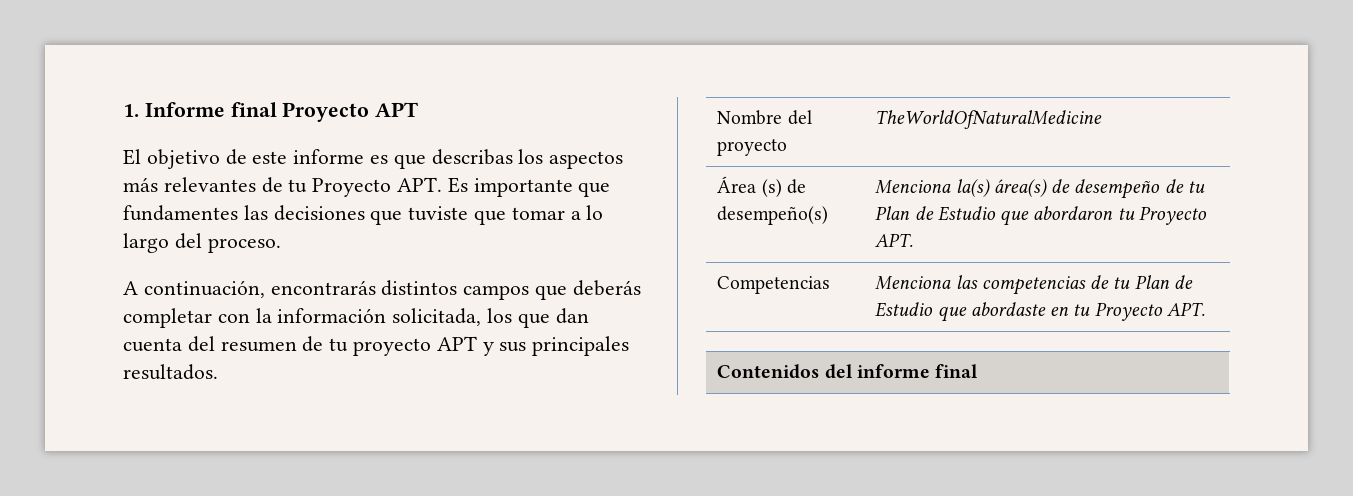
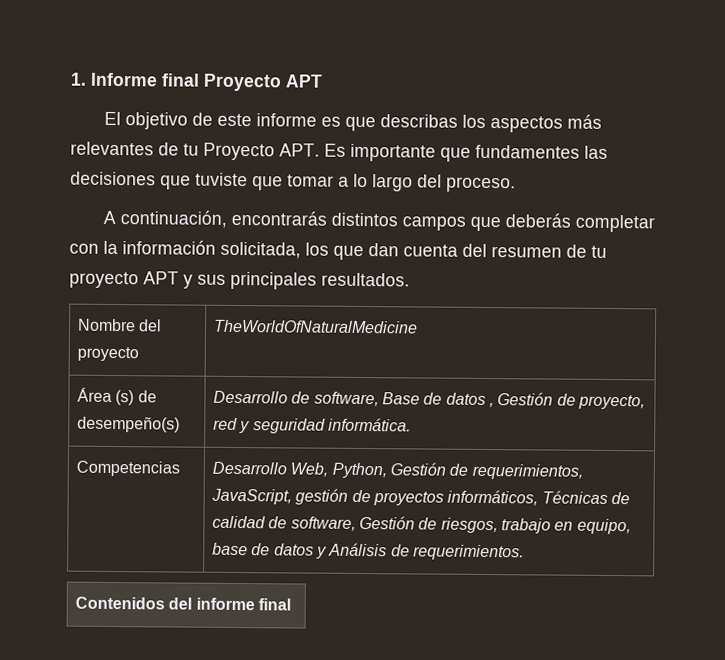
- Área (s) de desempeño(s) | Menciona la(s) área(s) de desempeño de tu Plan de Estudio que abordaron tu Proyecto APT.
- Competencias | Menciona las competencias de tu Plan de Estudio que abordaste en tu Proyecto APT.
+ Área (s) de desempeño(s) | Desarrollo de software, Base de datos , Gestión de proyecto, red y seguridad informática.
+ Competencias | Desarrollo Web, Python, Gestión de requerimientos, JavaScript, gestión de proyectos informáticos, Técnicas de calidad de software, Gestión de riesgos, trabajo en equipo, base de datos y Análisis de requerimientos.

